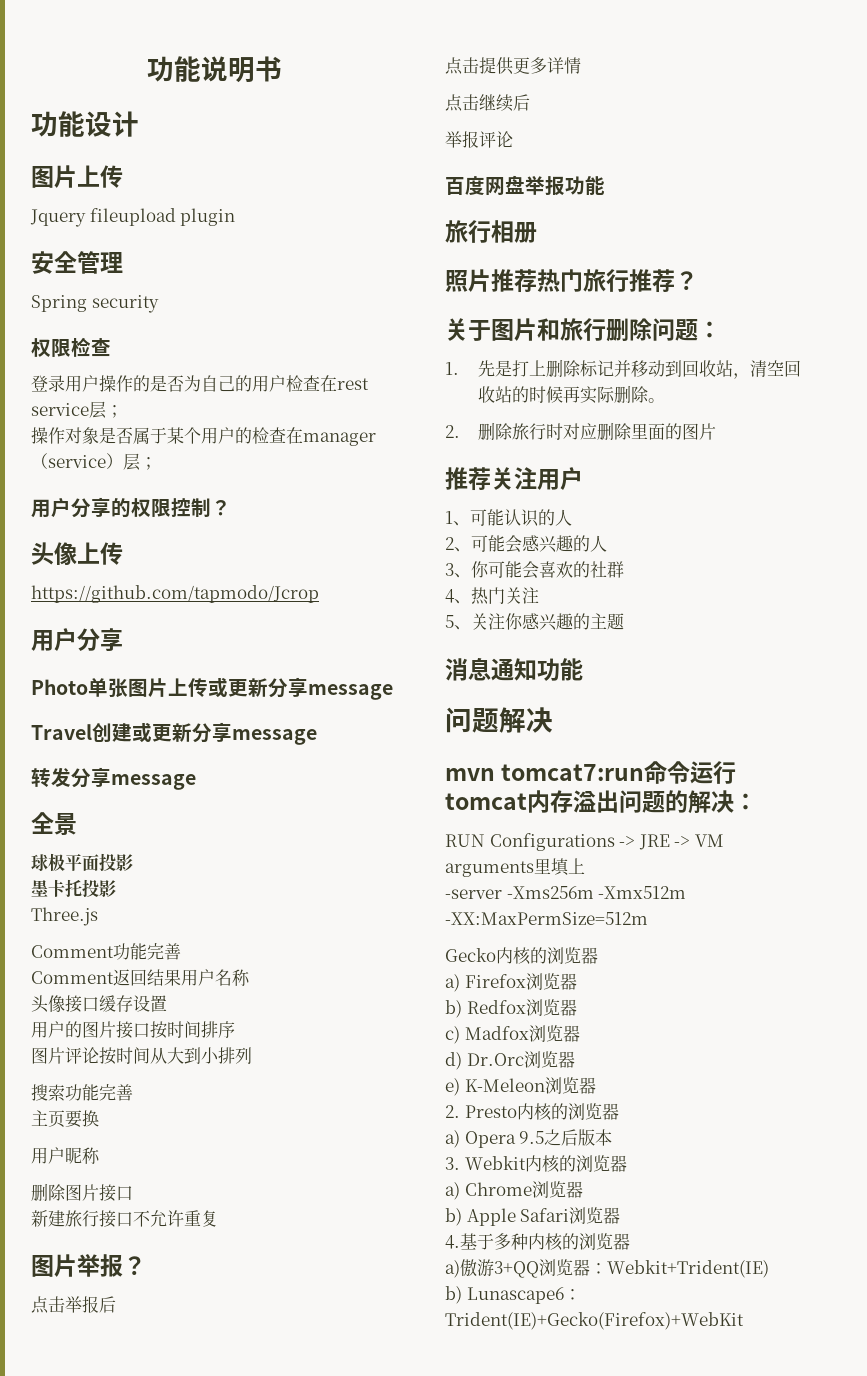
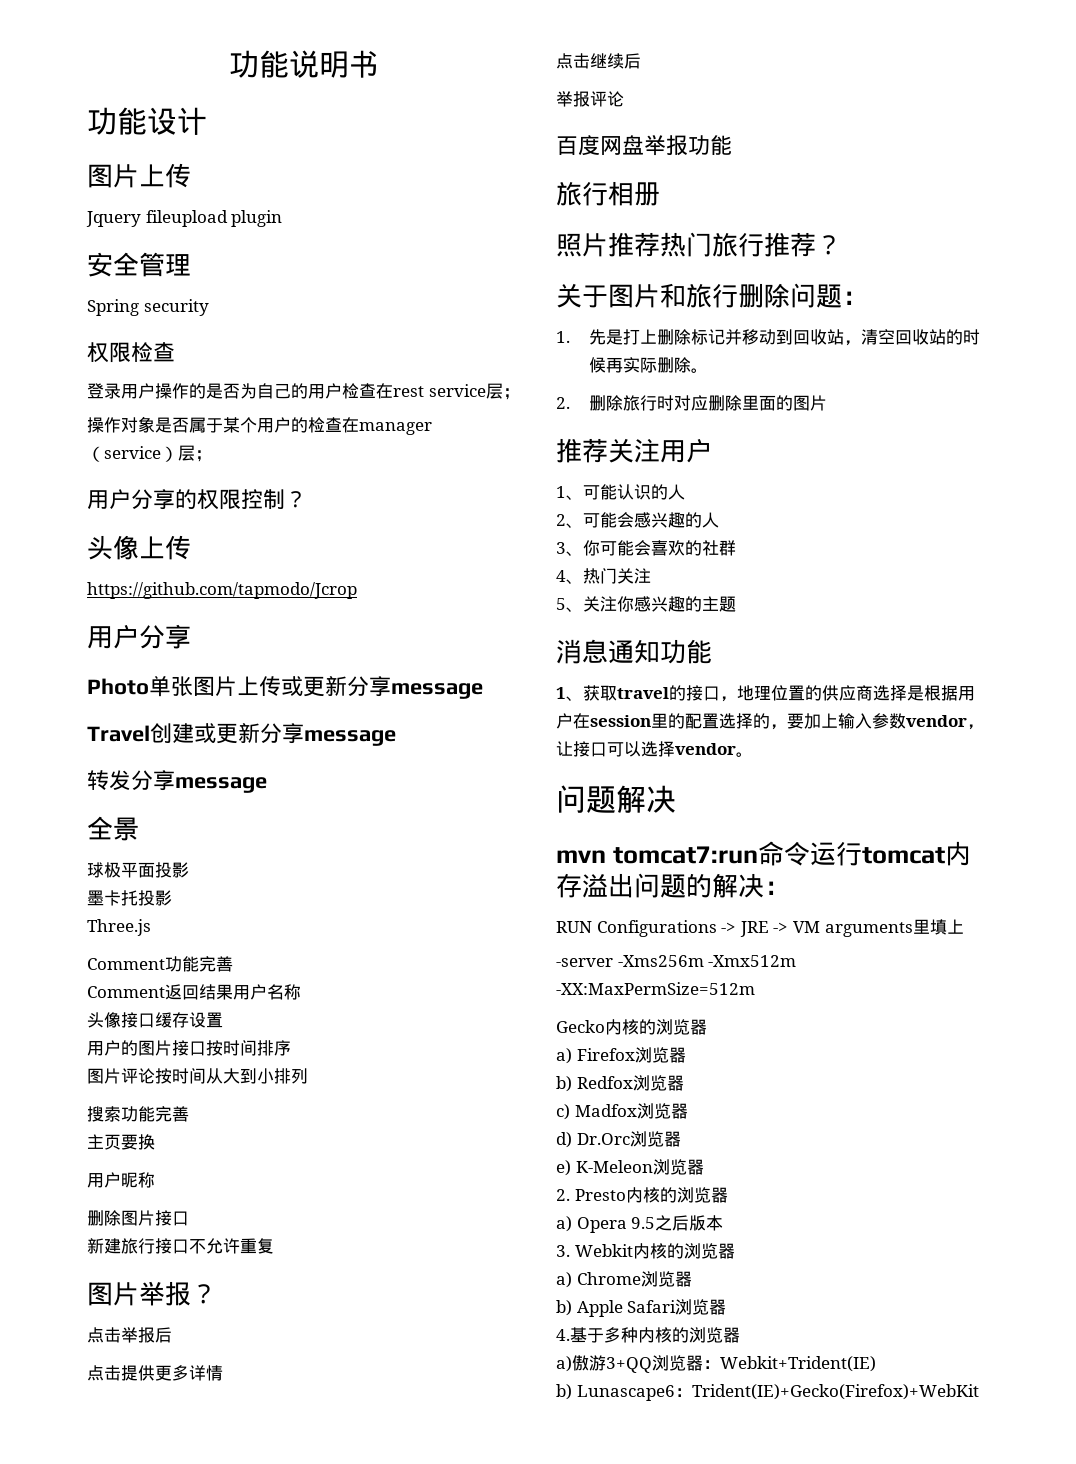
+ 1、获取travel的接口，地理位置的供应商选择是根据用户在session里的配置选择的，要加上输入参数vendor，让接口可以选择vendor。

